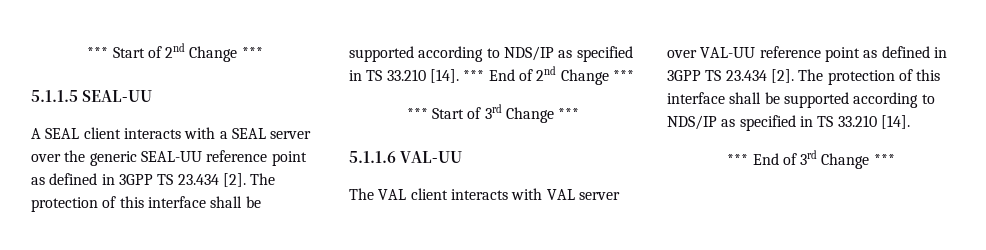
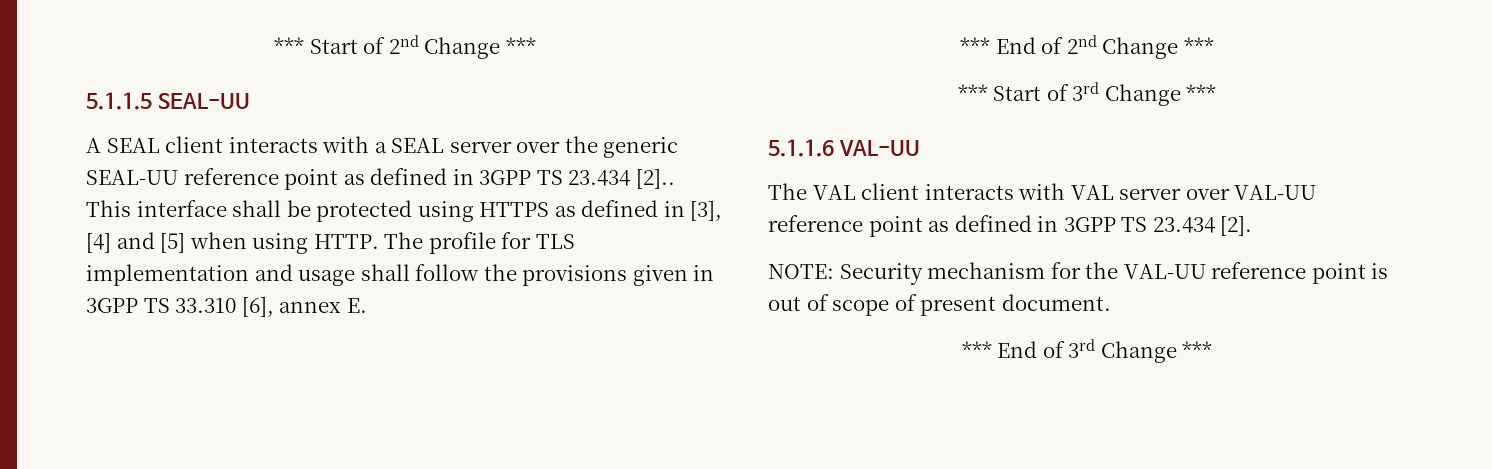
- A SEAL client interacts with a SEAL server over the generic SEAL-UU reference point as defined in 3GPP TS 23.434 [2]. The protection of this interface shall be supported according to NDS/IP as specified in TS 33.210 [14]. *** End of 2nd Change ***
+ A SEAL client interacts with a SEAL server over the generic SEAL-UU reference point as defined in 3GPP TS 23.434 [2].. This interface shall be protected using HTTPS as defined in [3], [4] and [5] when using HTTP. The profile for TLS implementation and usage shall follow the provisions given in 3GPP TS 33.310 [6], annex E.
+ *** End of 2nd Change ***
- The VAL client interacts with VAL server over VAL-UU reference point as defined in 3GPP TS 23.434 [2]. The protection of this interface shall be supported according to NDS/IP as specified in TS 33.210 [14].
+ The VAL client interacts with VAL server over VAL-UU reference point as defined in 3GPP TS 23.434 [2].
+ NOTE: Security mechanism for the VAL-UU reference point is out of scope of present document.

